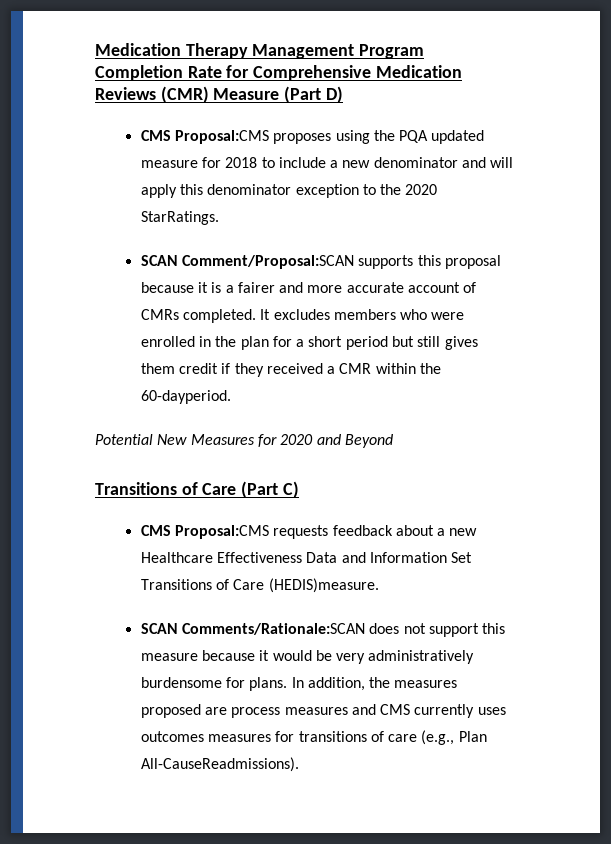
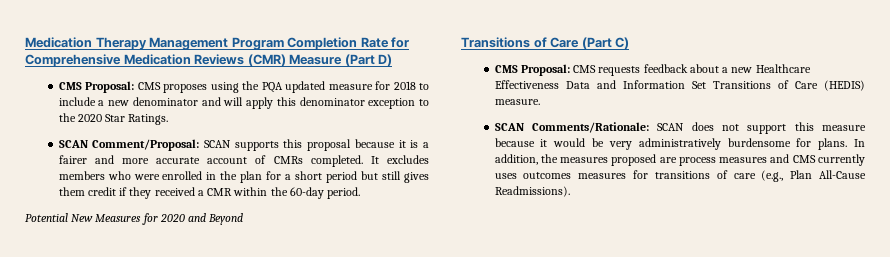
- CMS Proposal:CMS proposes using the PQA updated measure for 2018 to include a new denominator and will apply this denominator exception to the 2020 StarRatings.
- SCAN Comment/Proposal:SCAN supports this proposal because it is a fairer and more accurate account of CMRs completed.
+ CMS Proposal: CMS proposes using the PQA updated measure for 2018 to include a new denominator and will apply this denominator exception to the 2020 Star Ratings.
+ SCAN Comment/Proposal: SCAN supports this proposal because it is a fairer and more accurate account of CMRs completed.
- It excludes members who were enrolled in the plan for a short period but still gives them credit if they received a CMR within the 60-dayperiod.
+ It excludes members who were enrolled in the plan for a short period but still gives them credit if they received a CMR within the 60-day period.
- CMS Proposal:CMS requests feedback about a new Healthcare Effectiveness Data and Information Set Transitions of Care (HEDIS)measure.
- SCAN Comments/Rationale:SCAN does not support this measure because it would be very administratively burdensome for plans.
+ CMS Proposal: CMS requests feedback about a new Healthcare Effectiveness Data and Information Set Transitions of Care (HEDIS) measure.
+ SCAN Comments/Rationale: SCAN does not support this measure because it would be very administratively burdensome for plans.
- In addition, the measures proposed are process measures and CMS currently uses outcomes measures for transitions of care (e.g., Plan All-CauseReadmissions).
+ In addition, the measures proposed are process measures and CMS currently uses outcomes measures for transitions of care (e.g., Plan All-Cause Readmissions).

